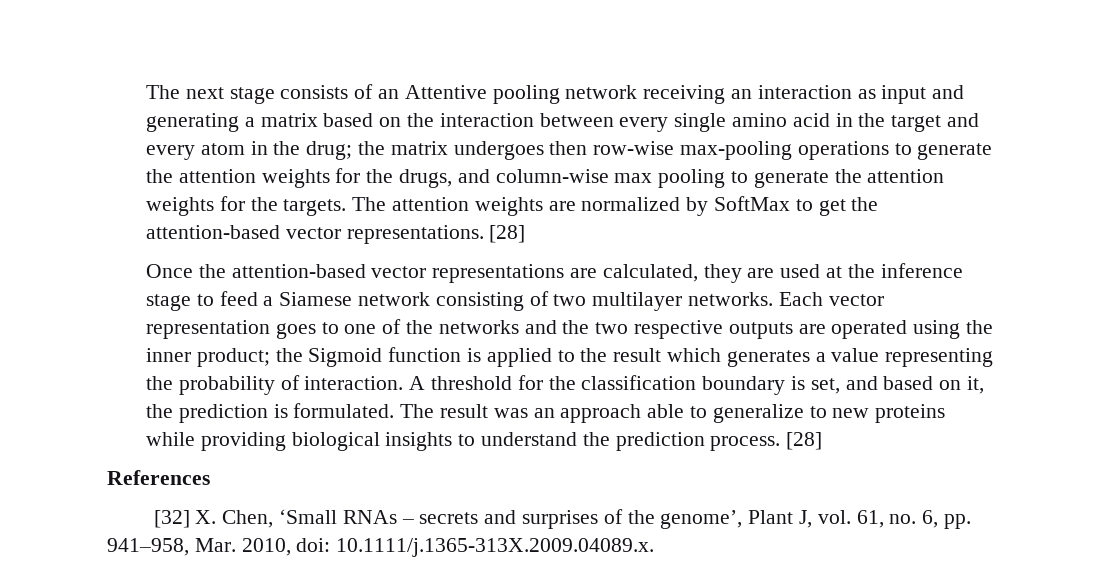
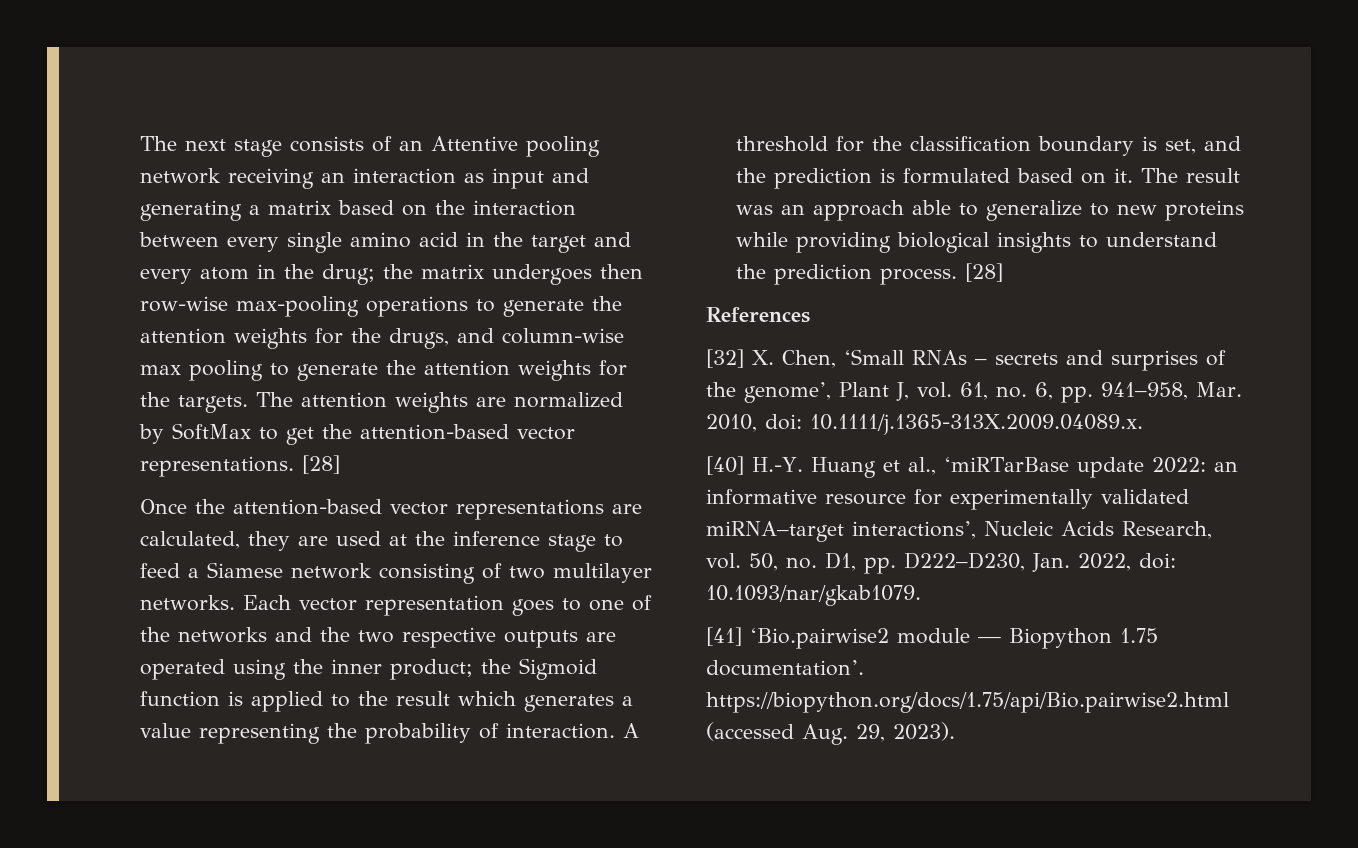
- A threshold for the classification boundary is set, and based on it, the prediction is formulated.
+ A threshold for the classification boundary is set, and the prediction is formulated based on it.
+ [40] H.-Y. Huang et al., ‘miRTarBase update 2022: an informative resource for experimentally validated miRNA–target interactions’, Nucleic Acids Research, vol. 50, no. D1, pp. D222–D230, Jan. 2022, doi: 10.1093/nar/gkab1079.
+ [41] ‘Bio.pairwise2 module — Biopython 1.75 documentation’. https://biopython.org/docs/1.75/api/Bio.pairwise2.html (accessed Aug. 29, 2023).

